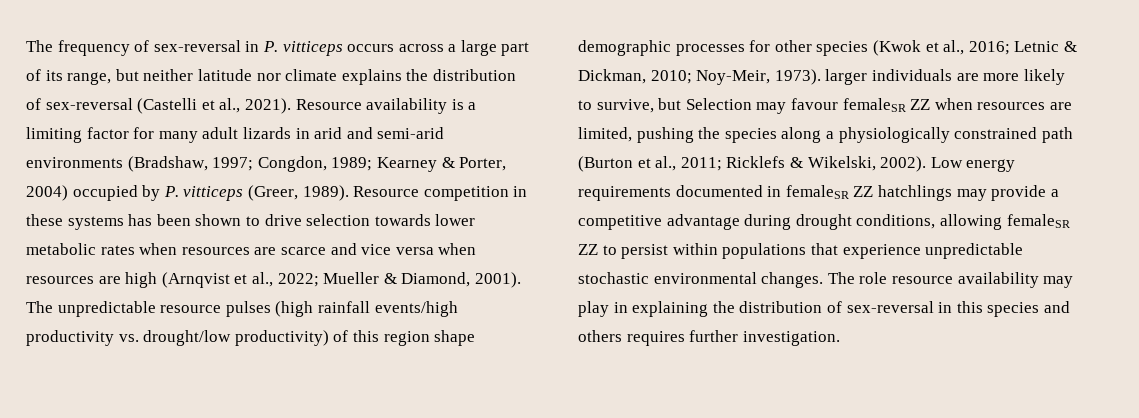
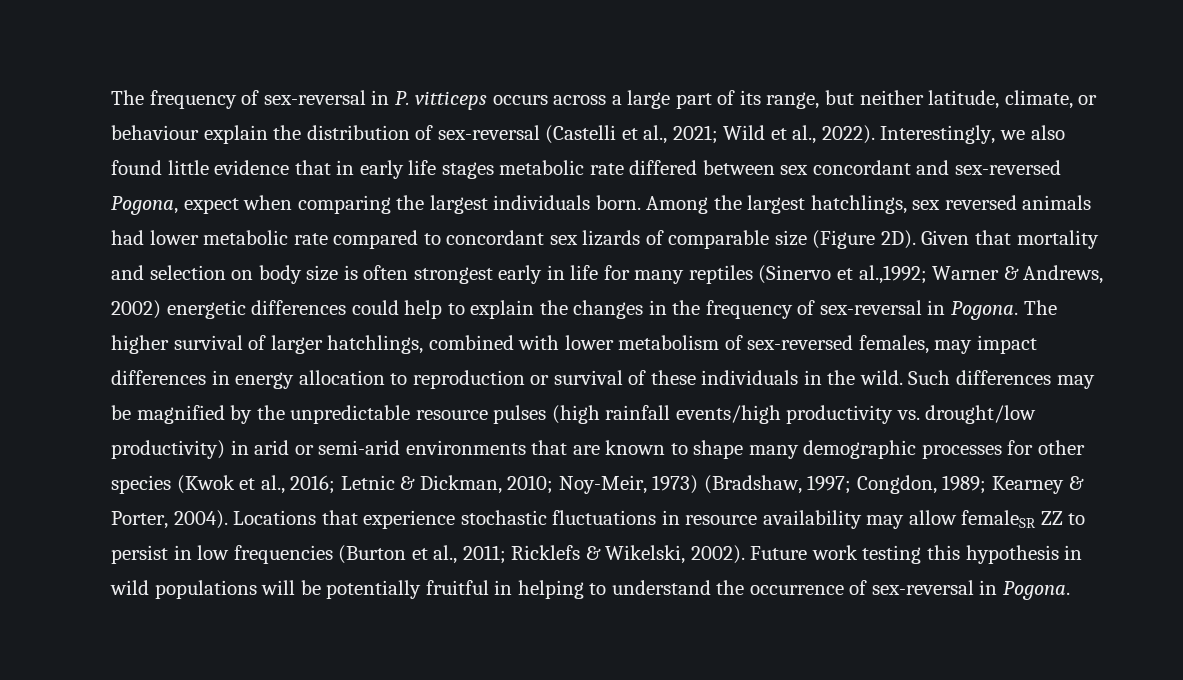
- The frequency of sex-reversal in P. vitticeps occurs across a large part of its range, but neither latitude nor climate explains the distribution of sex-reversal (Castelli et al., 2021). Resource availability is a limiting factor for many adult lizards in arid and semi-arid environments (Bradshaw, 1997; Congdon, 1989; Kearney & Porter, 2004) occupied by P. vitticeps (Greer, 1989). Resource competition in these systems has been shown to drive selection towards lower metabolic rates when resources are scarce and vice versa when resources are high (Arnqvist et al., 2022; Mueller & Diamond, 2001). The unpredictable resource pulses (high rainfall events/high productivity vs. drought/low productivity) of this region shape demographic processes for other species (Kwok et al., 2016; Letnic & Dickman, 2010; Noy-Meir, 1973). larger individuals are more likely to survive, but Selection may favour femaleSR ZZ when resources are limited, pushing the species along a physiologically constrained path (Burton et al., 2011; Ricklefs & Wikelski, 2002).
+ The frequency of sex-reversal in P. vitticeps occurs across a large part of its range, but neither latitude, climate, or behaviour explain the distribution of sex-reversal (Castelli et al., 2021; Wild et al., 2022). Interestingly, we also found little evidence that in early life stages metabolic rate differed between sex concordant and sex-reversed Pogona, expect when comparing the largest individuals born. Among the largest hatchlings, sex reversed animals had lower metabolic rate compared to concordant sex lizards of comparable size (Figure 2D). Given that mortality and selection on body size is often strongest early in life for many reptiles (Sinervo et al.,1992; Warner & Andrews, 2002) energetic differences could help to explain the changes in the frequency of sex-reversal in Pogona. The higher survival of larger hatchlings, combined with lower metabolism of sex-reversed females, may impact differences in energy allocation to reproduction or survival of these individuals in the wild. Such differences may be magnified by the unpredictable resource pulses (high rainfall events/high productivity vs. drought/low productivity) in arid or semi-arid environments that are known to shape many demographic processes for other species (Kwok et al., 2016; Letnic & Dickman, 2010; Noy-Meir, 1973) (Bradshaw, 1997; Congdon, 1989; Kearney & Porter, 2004). Locations that experience stochastic fluctuations in resource availability may allow femaleSR ZZ to persist in low frequencies (Burton et al., 2011; Ricklefs & Wikelski, 2002).
- Low energy requirements documented in femaleSR ZZ hatchlings may provide a competitive advantage during drought conditions, allowing femaleSR ZZ to persist within populations that experience unpredictable stochastic environmental changes. The role resource availability may play in explaining the distribution of sex-reversal in this species and others requires further investigation.
+ Future work testing this hypothesis in wild populations will be potentially fruitful in helping to understand the occurrence of sex-reversal in Pogona.

